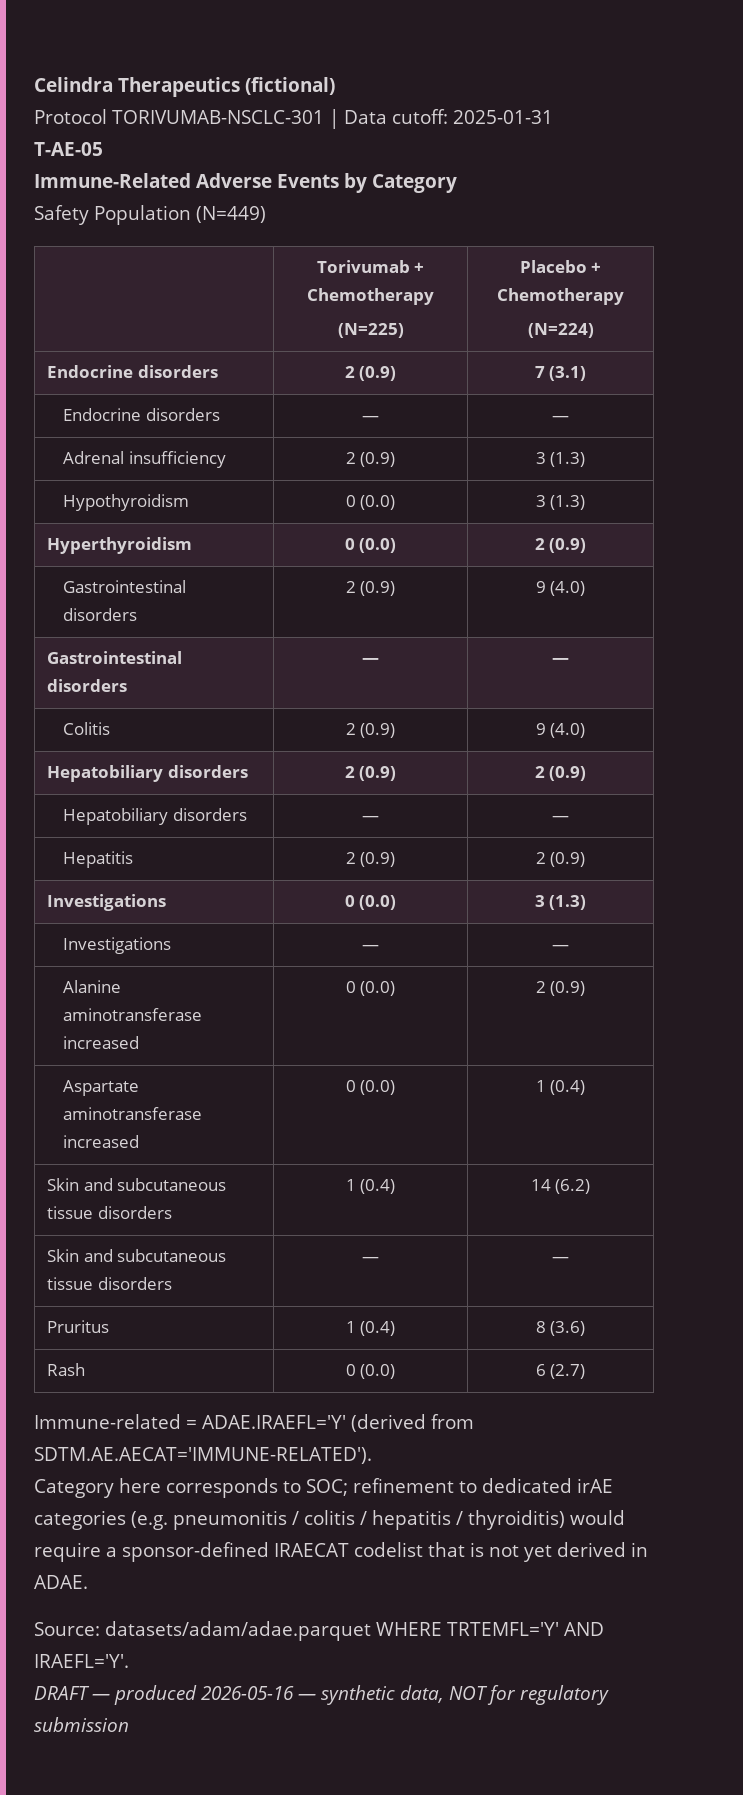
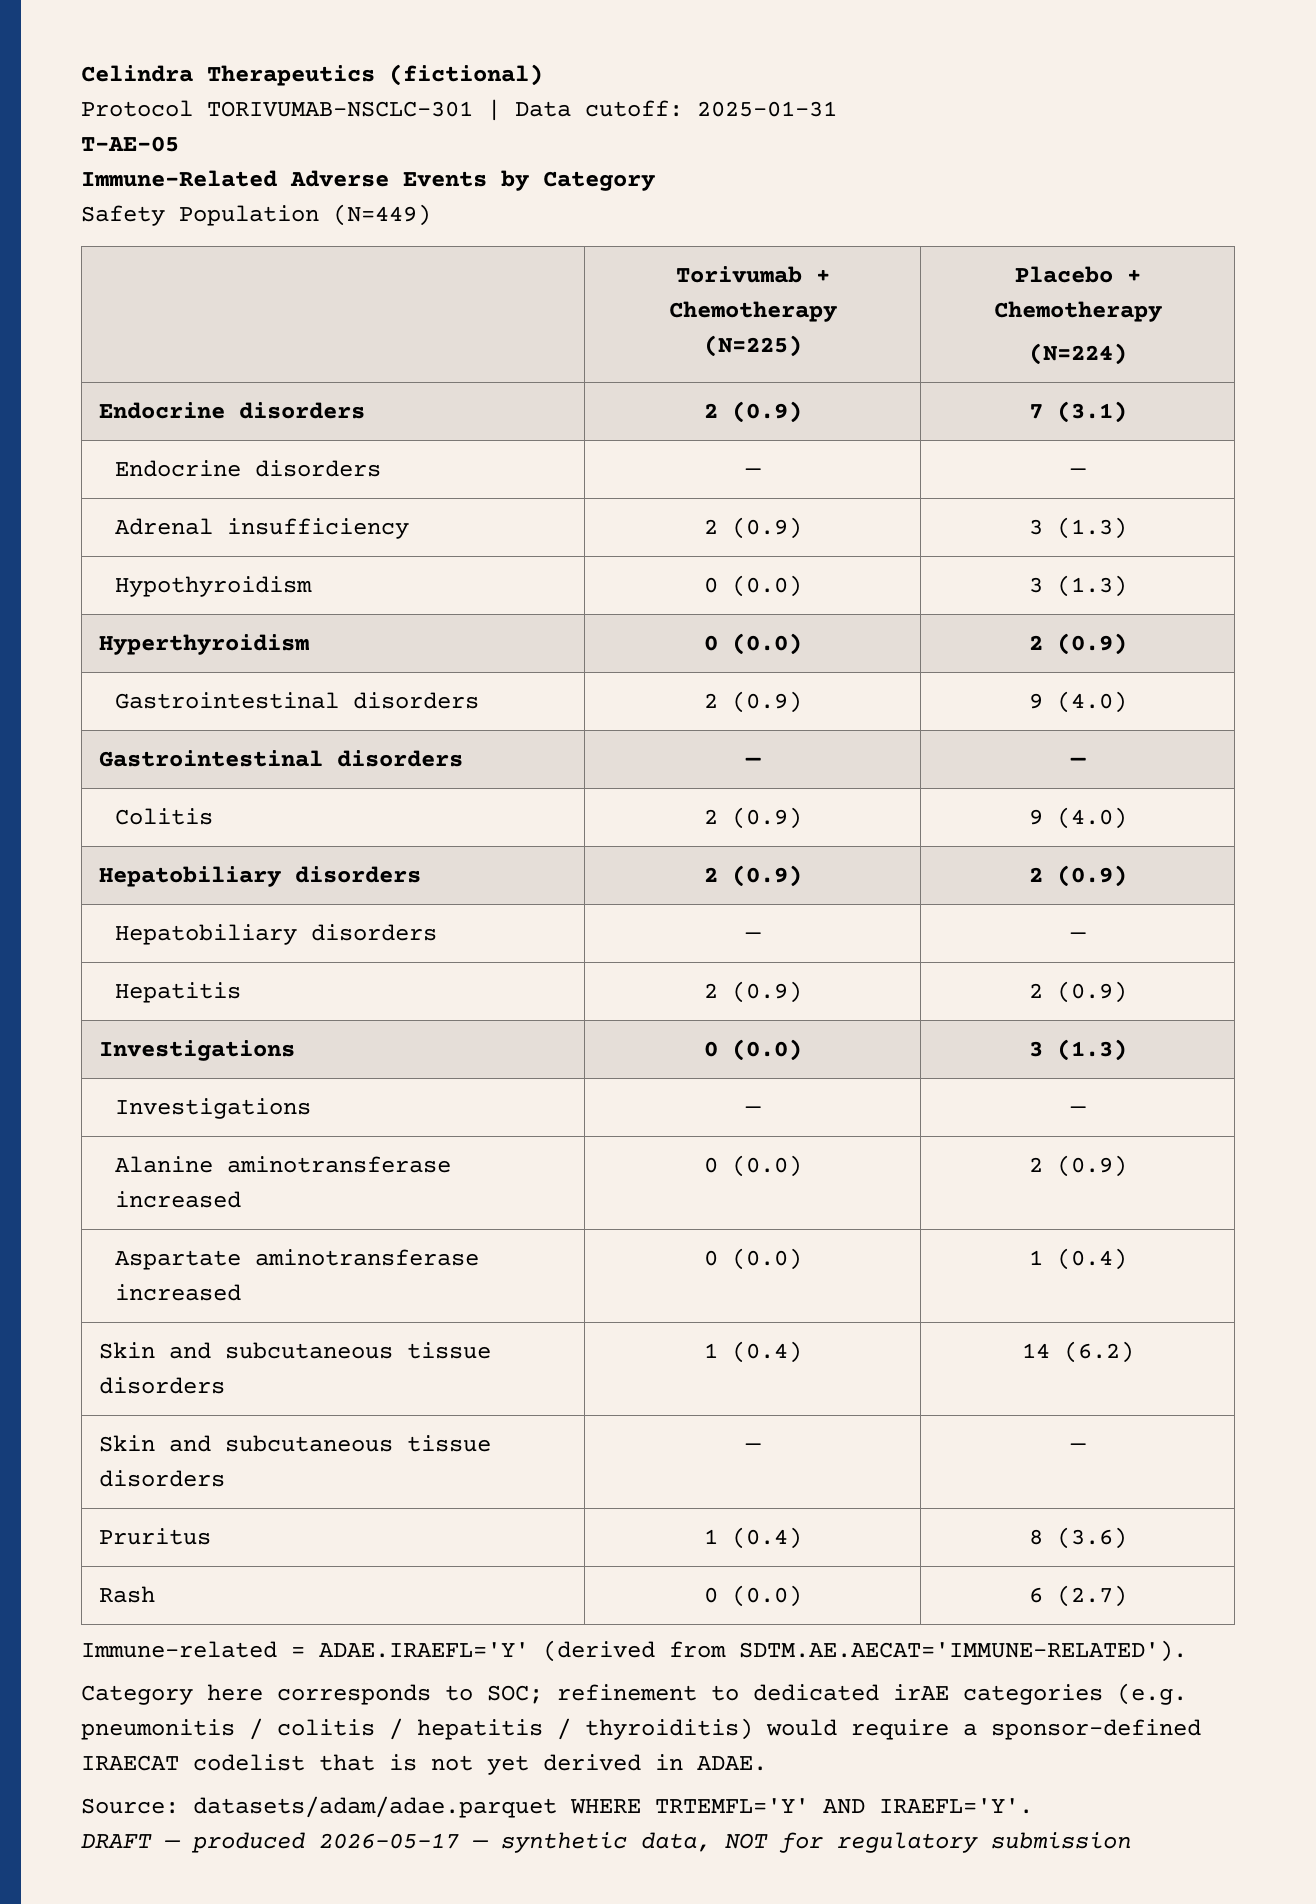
- DRAFT — produced 2026-05-16 — synthetic data, NOT for regulatory submission
+ DRAFT — produced 2026-05-17 — synthetic data, NOT for regulatory submission

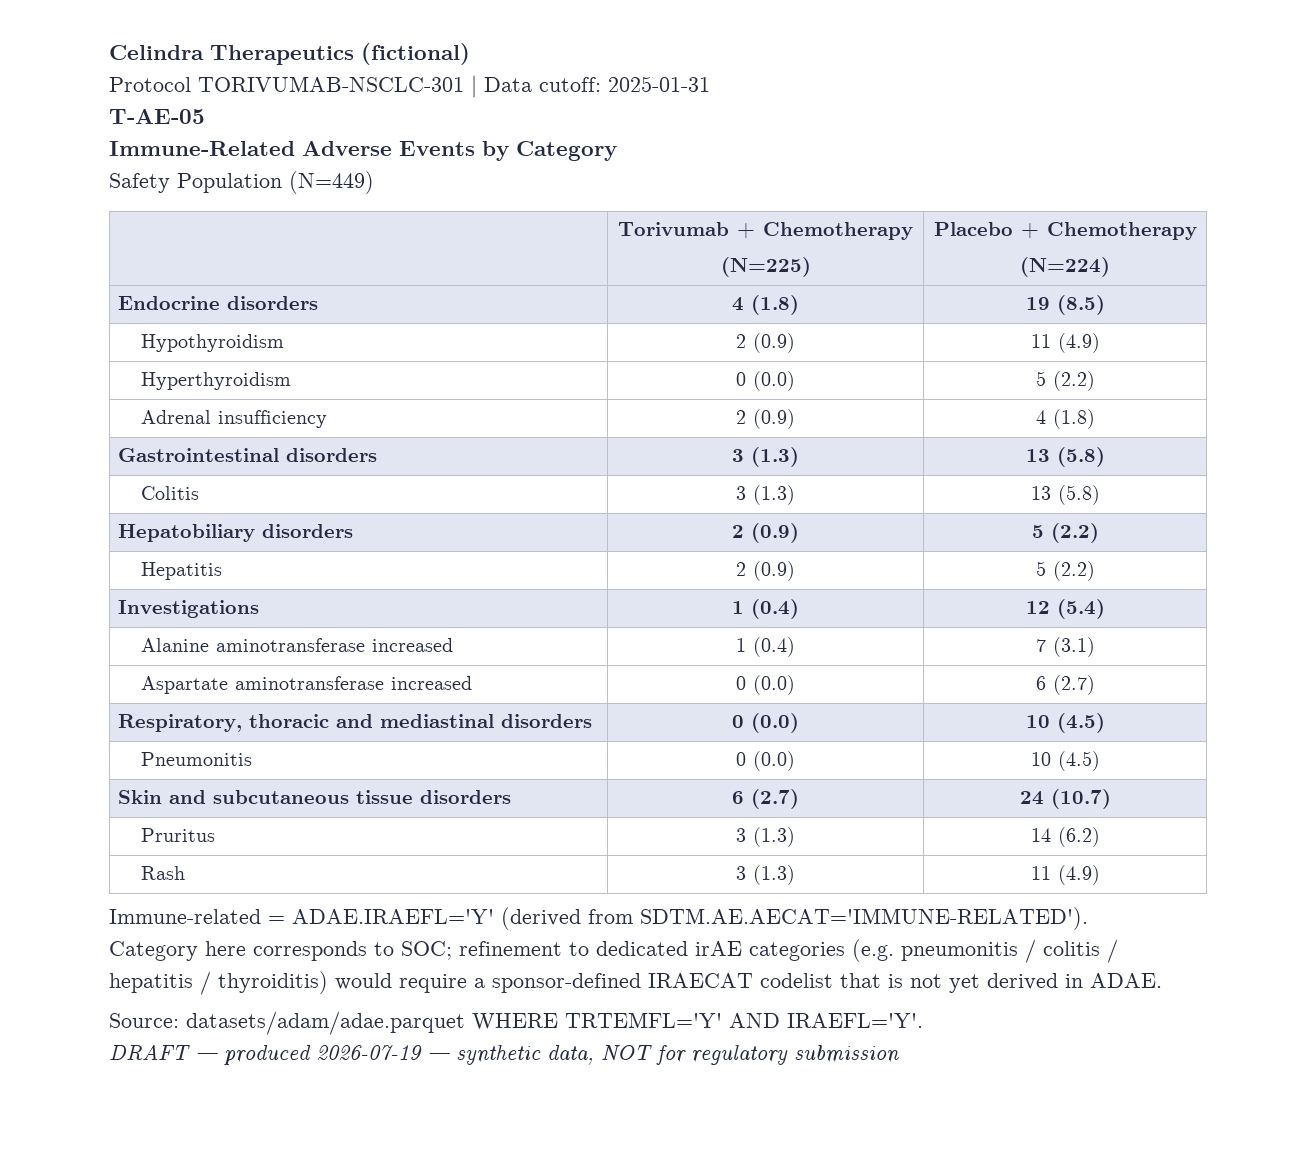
- Endocrine disorders | 2 (0.9) | 7 (3.1)
- Endocrine disorders | — | —
- Adrenal insufficiency | 2 (0.9) | 3 (1.3)
- Hypothyroidism | 0 (0.0) | 3 (1.3)
- Hyperthyroidism | 0 (0.0) | 2 (0.9)
- Gastrointestinal disorders | 2 (0.9) | 9 (4.0)
- Gastrointestinal disorders | — | —
- Colitis | 2 (0.9) | 9 (4.0)
- Hepatobiliary disorders | 2 (0.9) | 2 (0.9)
- Hepatobiliary disorders | — | —
+ Endocrine disorders | 4 (1.8) | 19 (8.5)
+ Hypothyroidism | 2 (0.9) | 11 (4.9)
+ Hyperthyroidism | 0 (0.0) | 5 (2.2)
+ Adrenal insufficiency | 2 (0.9) | 4 (1.8)
+ Gastrointestinal disorders | 3 (1.3) | 13 (5.8)
+ Colitis | 3 (1.3) | 13 (5.8)
+ Hepatobiliary disorders | 2 (0.9) | 5 (2.2)
- Hepatitis | 2 (0.9) | 2 (0.9)
- Investigations | 0 (0.0) | 3 (1.3)
- Investigations | — | —
+ Hepatitis | 2 (0.9) | 5 (2.2)
+ Investigations | 1 (0.4) | 12 (5.4)
- Alanine aminotransferase increased | 0 (0.0) | 2 (0.9)
+ Alanine aminotransferase increased | 1 (0.4) | 7 (3.1)
- Aspartate aminotransferase increased | 0 (0.0) | 1 (0.4)
- Skin and subcutaneous tissue disorders | 1 (0.4) | 14 (6.2)
- Skin and subcutaneous tissue disorders | — | —
- Pruritus | 1 (0.4) | 8 (3.6)
- Rash | 0 (0.0) | 6 (2.7)
+ Aspartate aminotransferase increased | 0 (0.0) | 6 (2.7)
+ Respiratory, thoracic and mediastinal disorders | 0 (0.0) | 10 (4.5)
+ Pneumonitis | 0 (0.0) | 10 (4.5)
+ Skin and subcutaneous tissue disorders | 6 (2.7) | 24 (10.7)
+ Pruritus | 3 (1.3) | 14 (6.2)
+ Rash | 3 (1.3) | 11 (4.9)
- DRAFT — produced 2026-05-17 — synthetic data, NOT for regulatory submission
+ DRAFT — produced 2026-07-19 — synthetic data, NOT for regulatory submission

